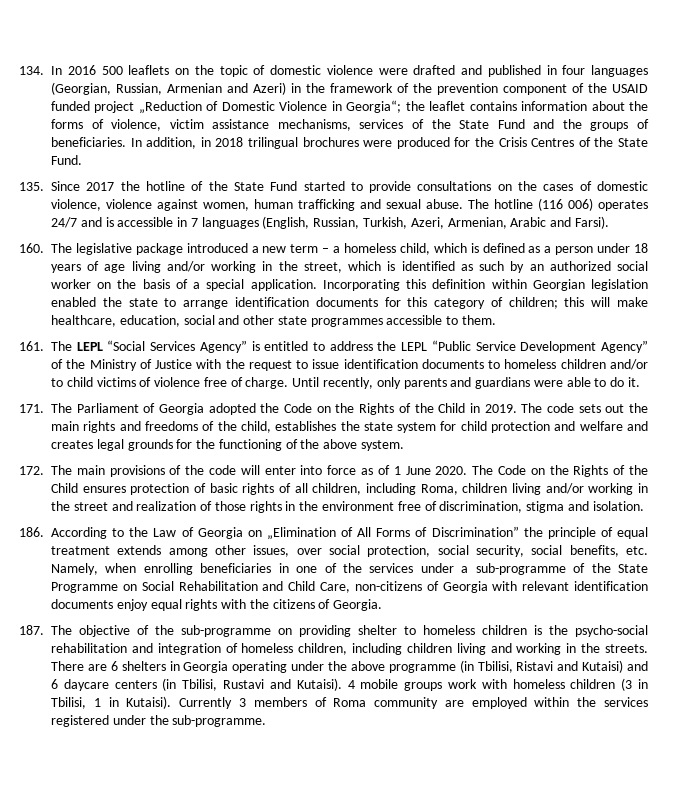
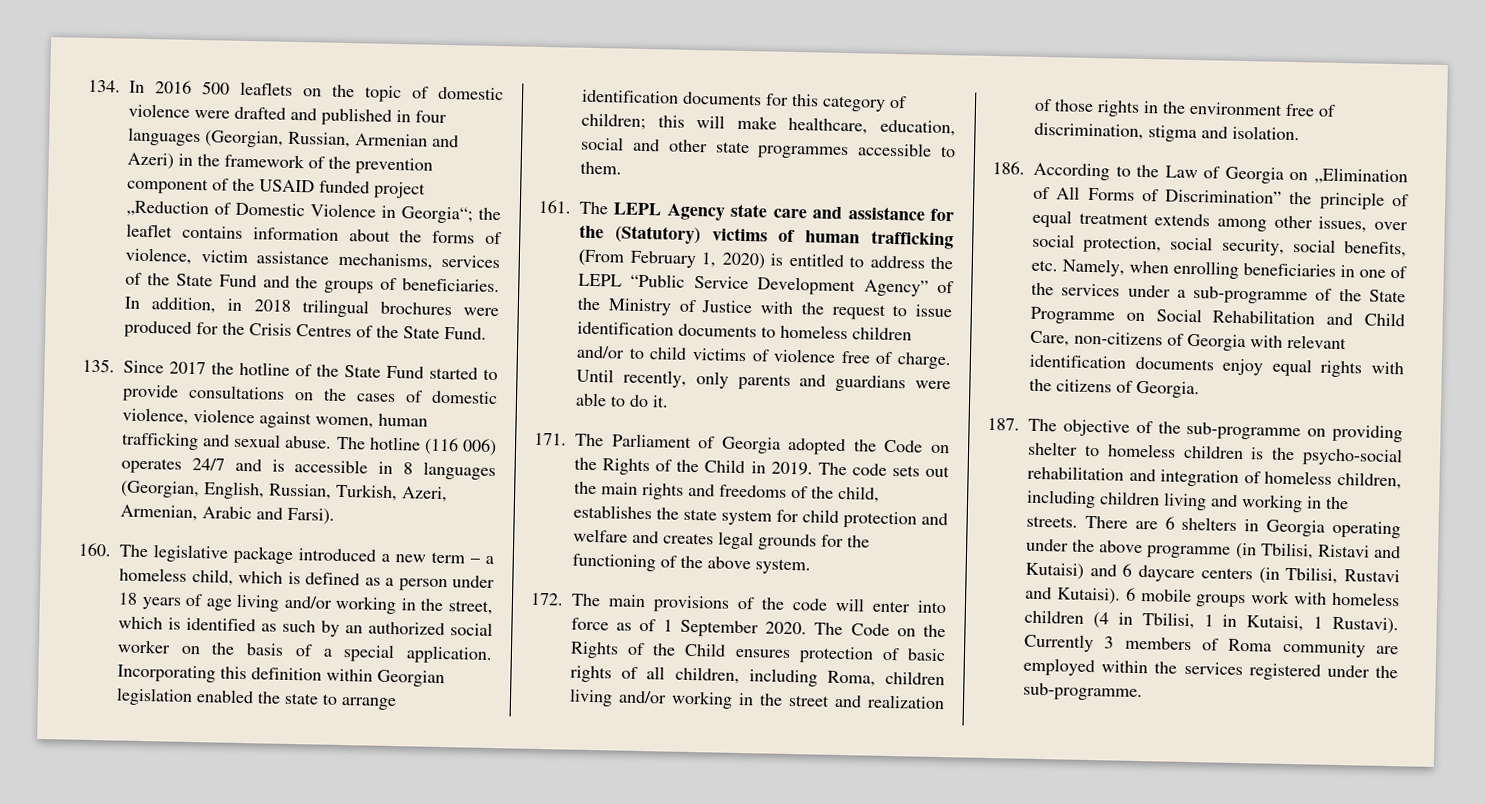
- The hotline (116 006) operates 24/7 and is accessible in 7 languages (English, Russian, Turkish, Azeri, Armenian, Arabic and Farsi).
+ The hotline (116 006) operates 24/7 and is accessible in 8 languages (Georgian, English, Russian, Turkish, Azeri, Armenian, Arabic and Farsi).
- 161. The LEPL “Social Services Agency” is entitled to address the LEPL “Public Service Development Agency” of the Ministry of Justice with the request to issue identification documents to homeless children and/or to child victims of violence free of charge.
+ 161. The LEPL Agency state care and assistance for the (Statutory) victims of human trafficking (From February 1, 2020) is entitled to address the LEPL “Public Service Development Agency” of the Ministry of Justice with the request to issue identification documents to homeless children and/or to child victims of violence free of charge.
- 172. The main provisions of the code will enter into force as of 1 June 2020.
+ 172. The main provisions of the code will enter into force as of 1 September 2020.
- 4 mobile groups work with homeless children (3 in Tbilisi, 1 in Kutaisi).
+ 6 mobile groups work with homeless children (4 in Tbilisi, 1 in Kutaisi, 1 Rustavi).

